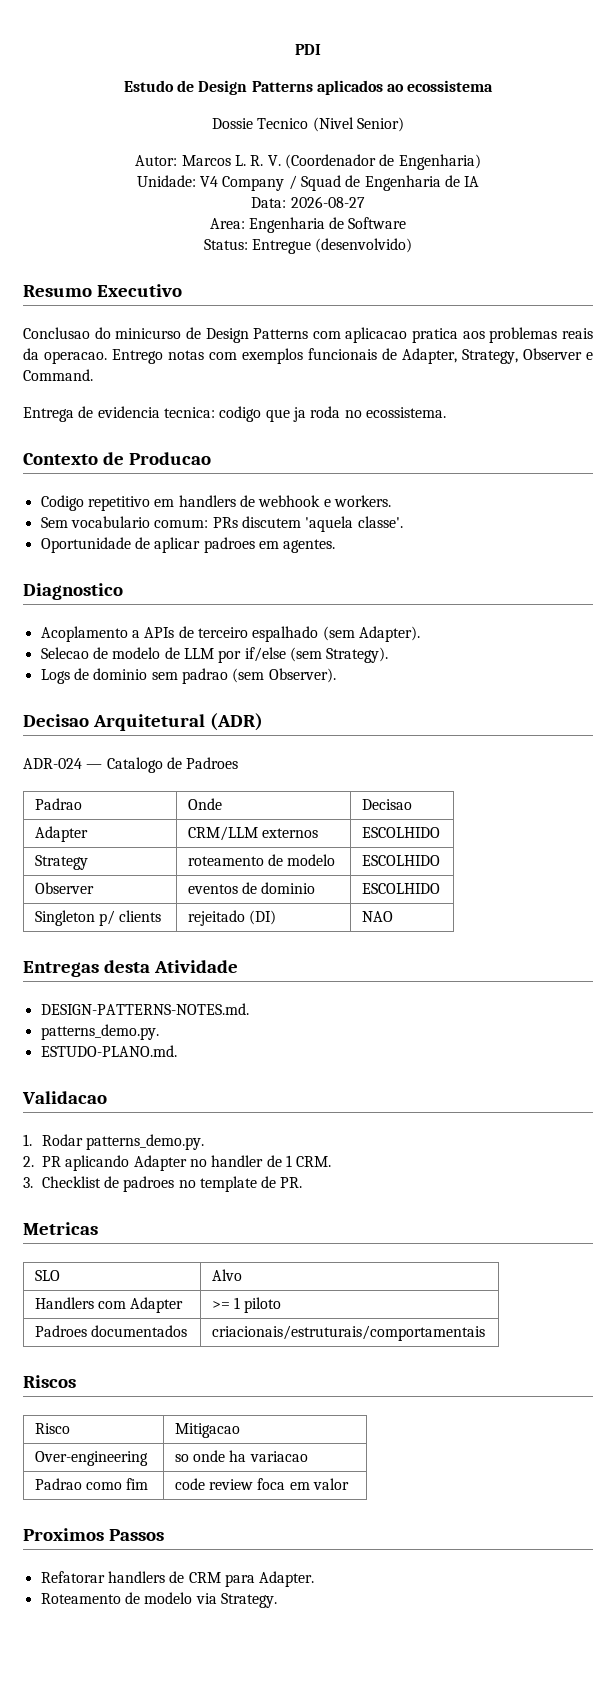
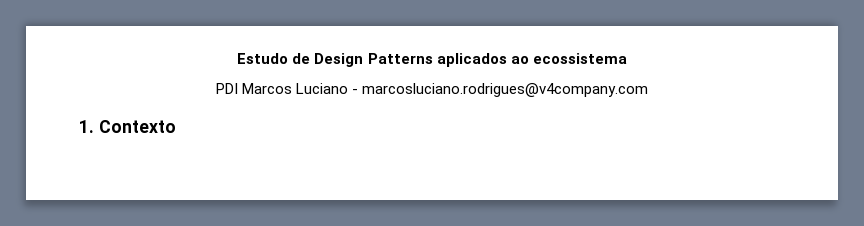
- PDI
- Dossie Tecnico (Nivel Senior)
- Autor: Marcos L. R. V. (Coordenador de Engenharia)
- Unidade: V4 Company / Squad de Engenharia de IA
- Data: 2026-08-27
- Area: Engenharia de Software
- Status: Entregue (desenvolvido)
- Resumo Executivo
- Conclusao do minicurso de Design Patterns com aplicacao pratica aos problemas reais da operacao. Entrego notas com exemplos funcionais de Adapter, Strategy, Observer e Command.
- Entrega de evidencia tecnica: codigo que ja roda no ecossistema.
- Contexto de Producao
- Codigo repetitivo em handlers de webhook e workers.
- Sem vocabulario comum: PRs discutem 'aquela classe'.
- Oportunidade de aplicar padroes em agentes.
- Diagnostico
- Acoplamento a APIs de terceiro espalhado (sem Adapter).
- Selecao de modelo de LLM por if/else (sem Strategy).
- Logs de dominio sem padrao (sem Observer).
- Decisao Arquitetural (ADR)
- ADR-024 — Catalogo de Padroes
- Padrao | Onde | Decisao
- Adapter | CRM/LLM externos | ESCOLHIDO
- Strategy | roteamento de modelo | ESCOLHIDO
- Observer | eventos de dominio | ESCOLHIDO
- Singleton p/ clients | rejeitado (DI) | NAO
- Entregas desta Atividade
- DESIGN-PATTERNS-NOTES.md.
- patterns_demo.py.
- ESTUDO-PLANO.md.
- Validacao
- 1. Rodar patterns_demo.py.
- 2. PR aplicando Adapter no handler de 1 CRM.
- 3. Checklist de padroes no template de PR.
- Metricas
- SLO | Alvo
- Handlers com Adapter | >= 1 piloto
- Padroes documentados | criacionais/estruturais/comportamentais
- Riscos
- Risco | Mitigacao
- Over-engineering | so onde ha variacao
- Padrao como fim | code review foca em valor
- Proximos Passos
- Refatorar handlers de CRM para Adapter.
- Roteamento de modelo via Strategy.
+ PDI Marcos Luciano - marcosluciano.rodrigues@v4company.com
+ 1. Contexto

